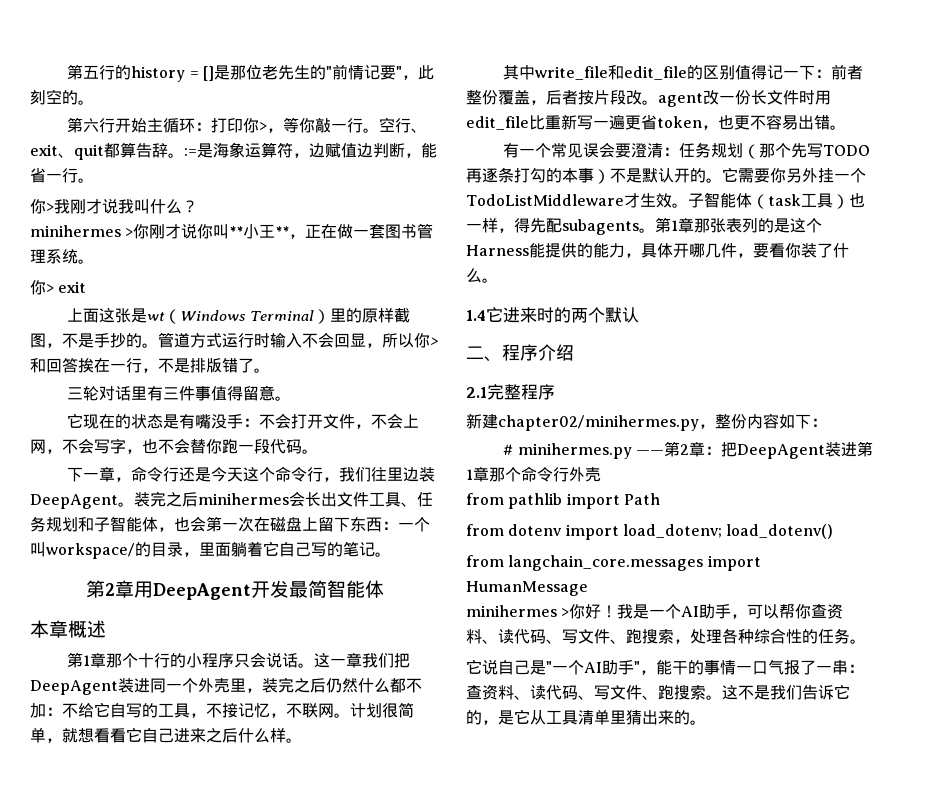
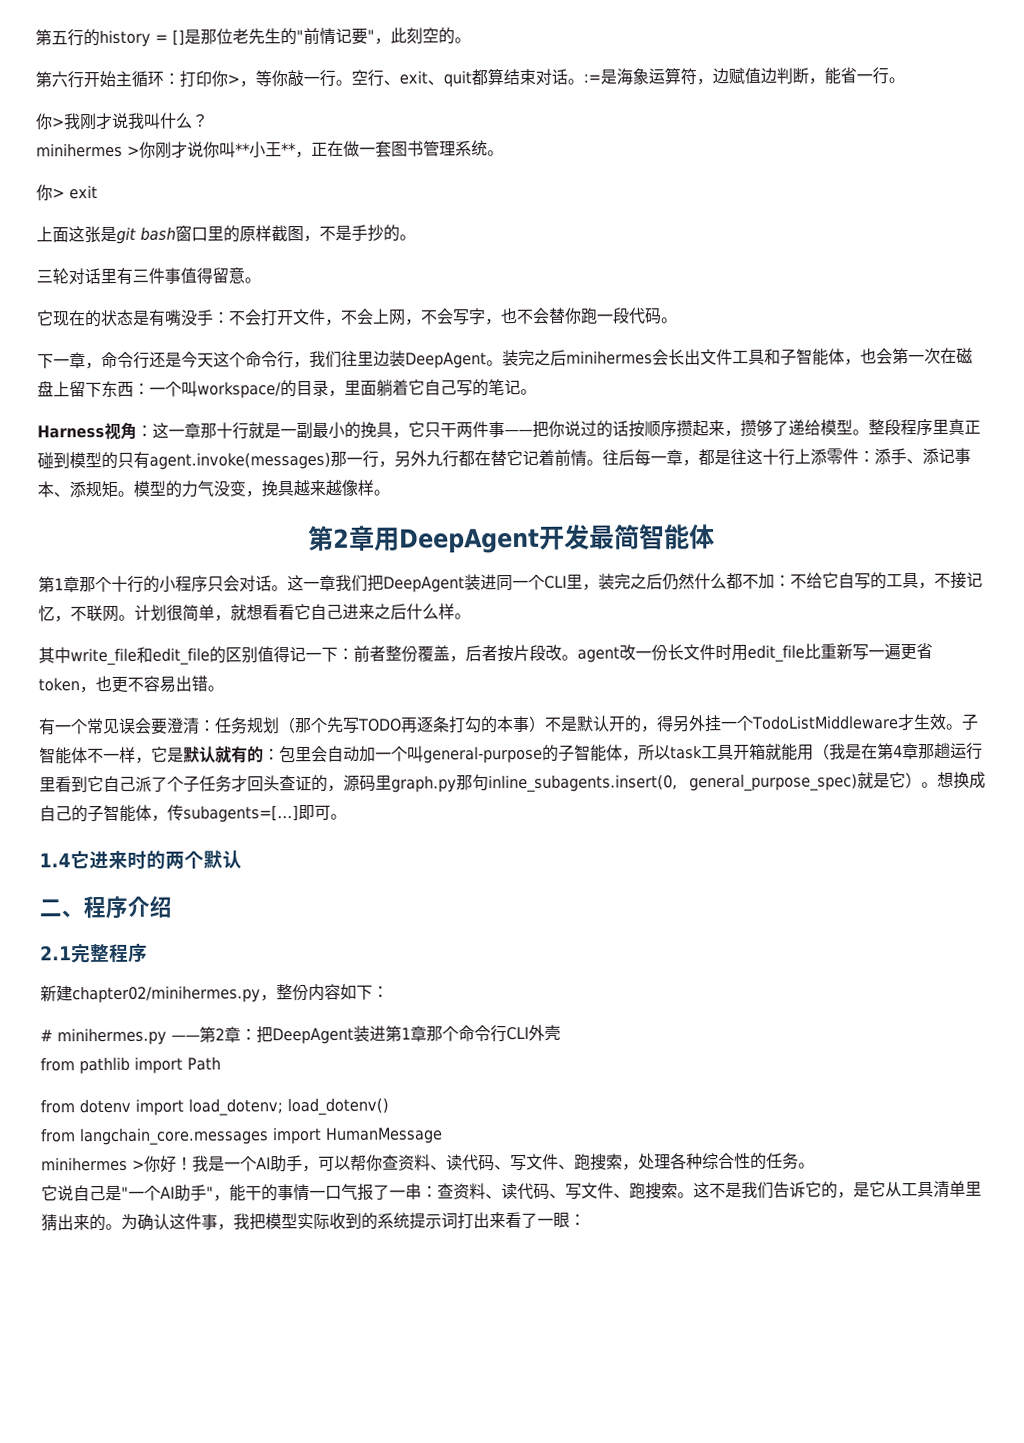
- 空行、exit、quit都算告辞。:=是海象运算符，边赋值边判断，能省一行。
+ 空行、exit、quit都算结束对话。:=是海象运算符，边赋值边判断，能省一行。
- 上面这张是wt（Windows Terminal）里的原样截图，不是手抄的。管道方式运行时输入不会回显，所以你>和回答挨在一行，不是排版错了。
+ 上面这张是git bash窗口里的原样截图，不是手抄的。
- 装完之后minihermes会长出文件工具、任务规划和子智能体，也会第一次在磁盘上留下东西：一个叫workspace/的目录，里面躺着它自己写的笔记。
+ 装完之后minihermes会长出文件工具和子智能体，也会第一次在磁盘上留下东西：一个叫workspace/的目录，里面躺着它自己写的笔记。
+ Harness视角：这一章那十行就是一副最小的挽具，它只干两件事——把你说过的话按顺序攒起来，攒够了递给模型。整段程序里真正碰到模型的只有agent.invoke(messages)那一行，另外九行都在替它记着前情。往后每一章，都是往这十行上添零件：添手、添记事本、添规矩。模型的力气没变，挽具越来越像样。
- 本章概述
- 第1章那个十行的小程序只会说话。
+ 第1章那个十行的小程序只会对话。
- 这一章我们把DeepAgent装进同一个外壳里，装完之后仍然什么都不加：不给它自写的工具，不接记忆，不联网。
+ 这一章我们把DeepAgent装进同一个CLI里，装完之后仍然什么都不加：不给它自写的工具，不接记忆，不联网。
- 有一个常见误会要澄清：任务规划（那个先写TODO再逐条打勾的本事）不是默认开的。它需要你另外挂一个TodoListMiddleware才生效。
+ 有一个常见误会要澄清：任务规划（那个先写TODO再逐条打勾的本事）不是默认开的，得另外挂一个TodoListMiddleware才生效。
- 子智能体（task工具）也一样，得先配subagents。第1章那张表列的是这个Harness能提供的能力，具体开哪几件，要看你装了什么。
+ 子智能体不一样，它是默认就有的：包里会自动加一个叫general-purpose的子智能体，所以task工具开箱就能用（我是在第4章那趟运行里看到它自己派了个子任务才回头查证的，源码里graph.py那句inline_subagents.insert(0, general_purpose_spec)就是它）。想换成自己的子智能体，传subagents=[...]即可。
- # minihermes.py ——第2章：把DeepAgent装进第1章那个命令行外壳
+ # minihermes.py ——第2章：把DeepAgent装进第1章那个命令行CLI外壳
+ 为确认这件事，我把模型实际收到的系统提示词打出来看了一眼：

